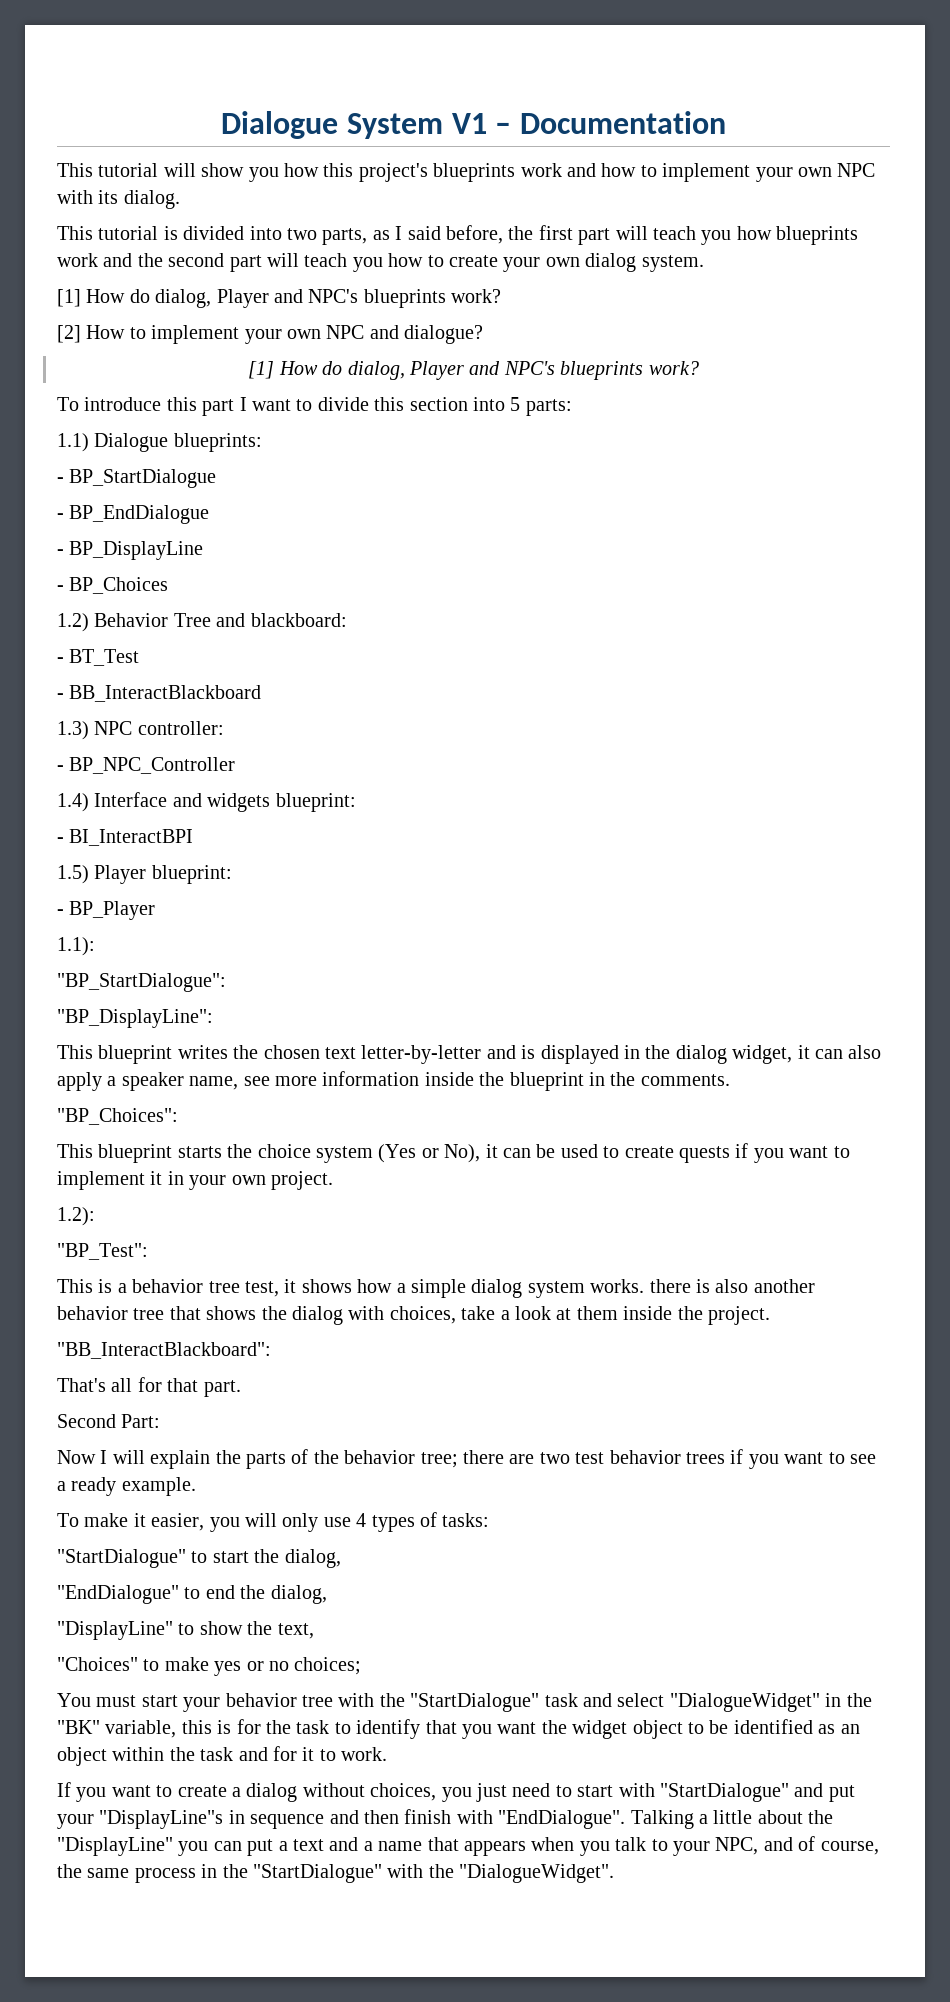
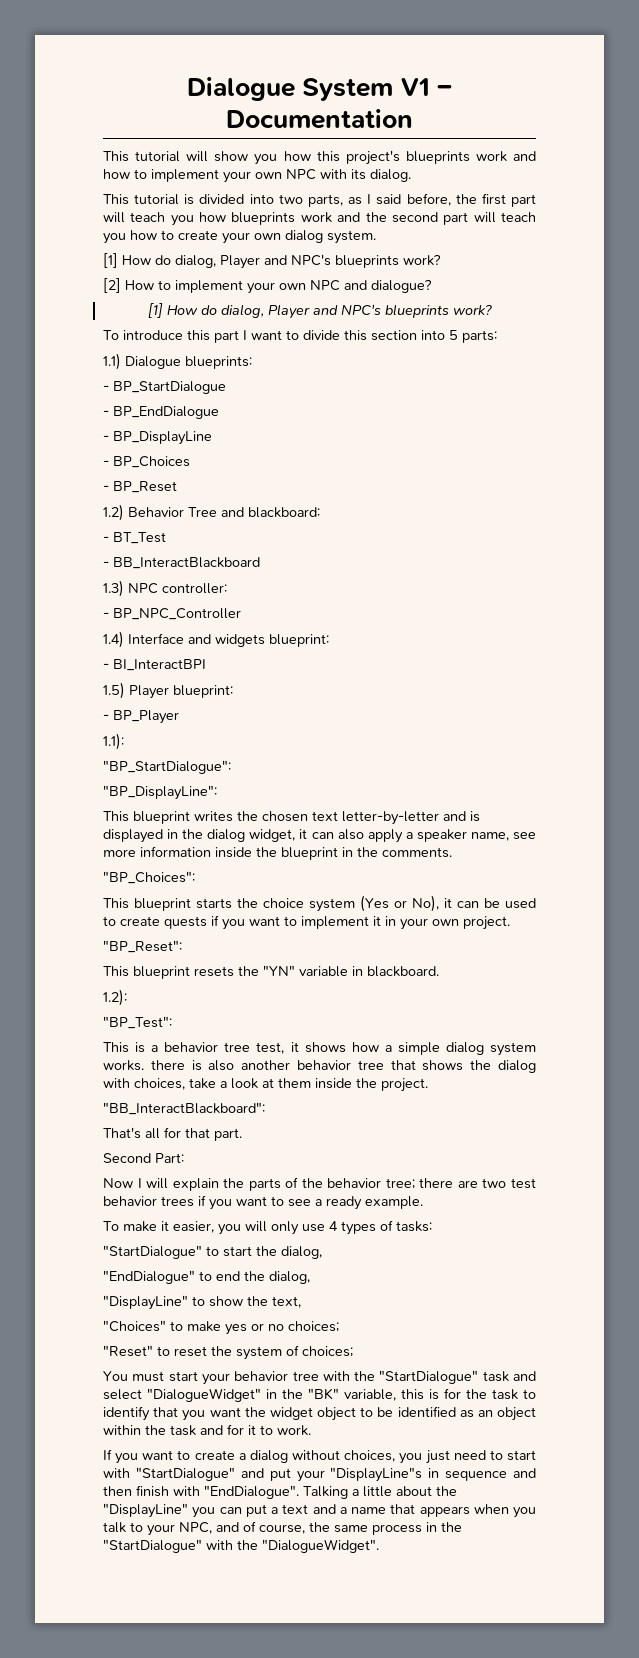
+ - BP_Reset
+ "BP_Reset":
+ This blueprint resets the "YN" variable in blackboard.
+ "Reset" to reset the system of choices;

